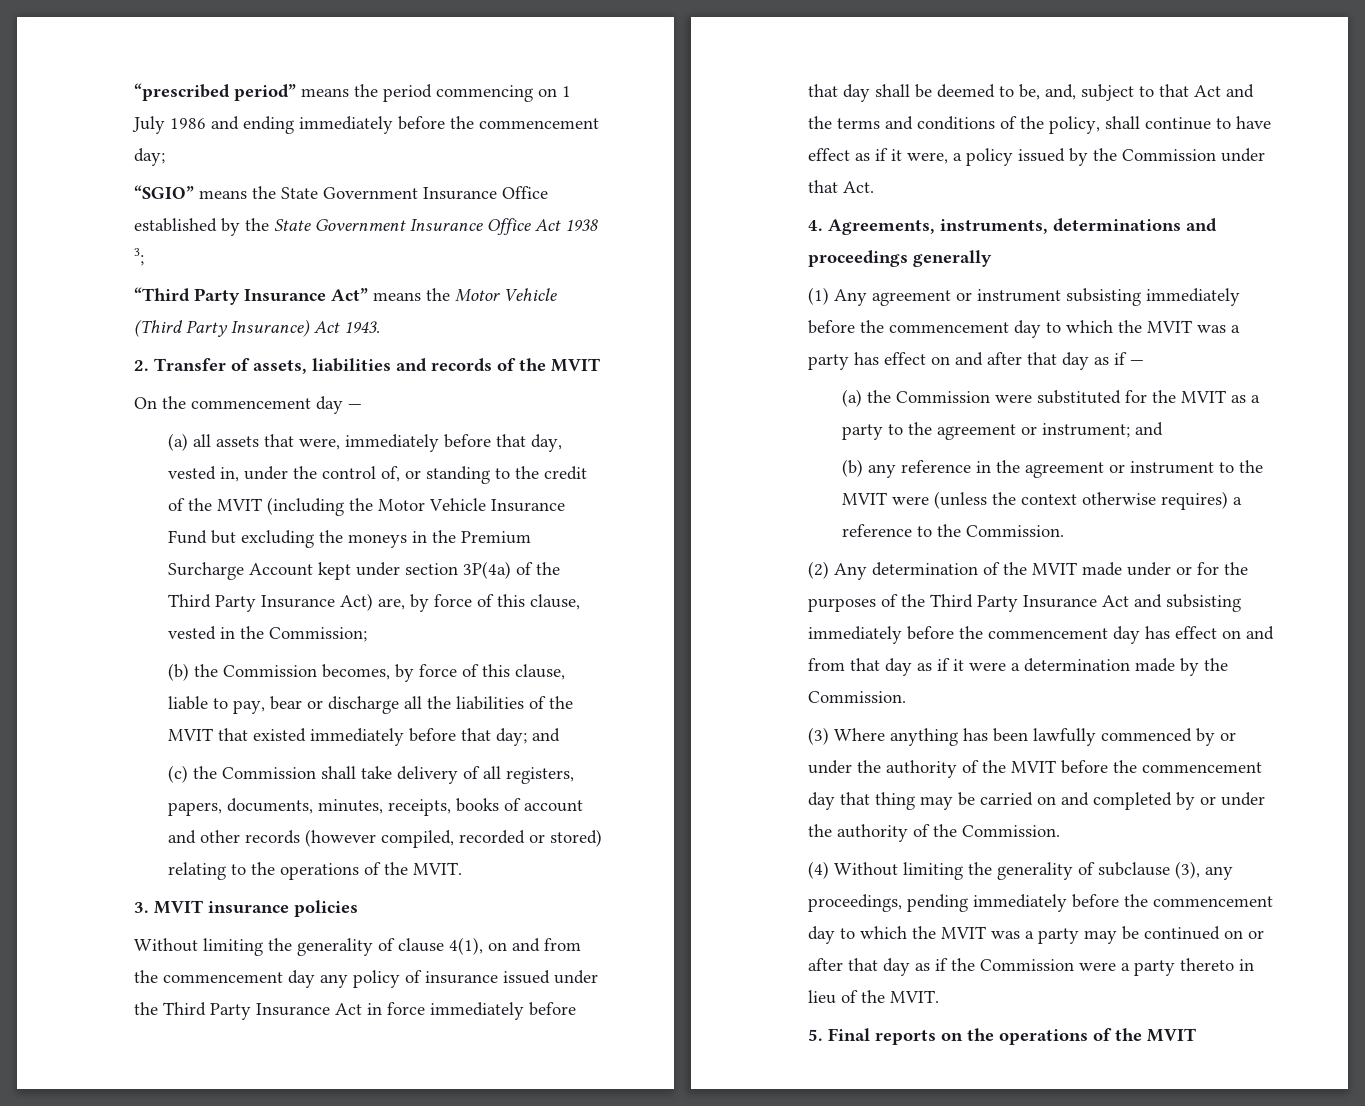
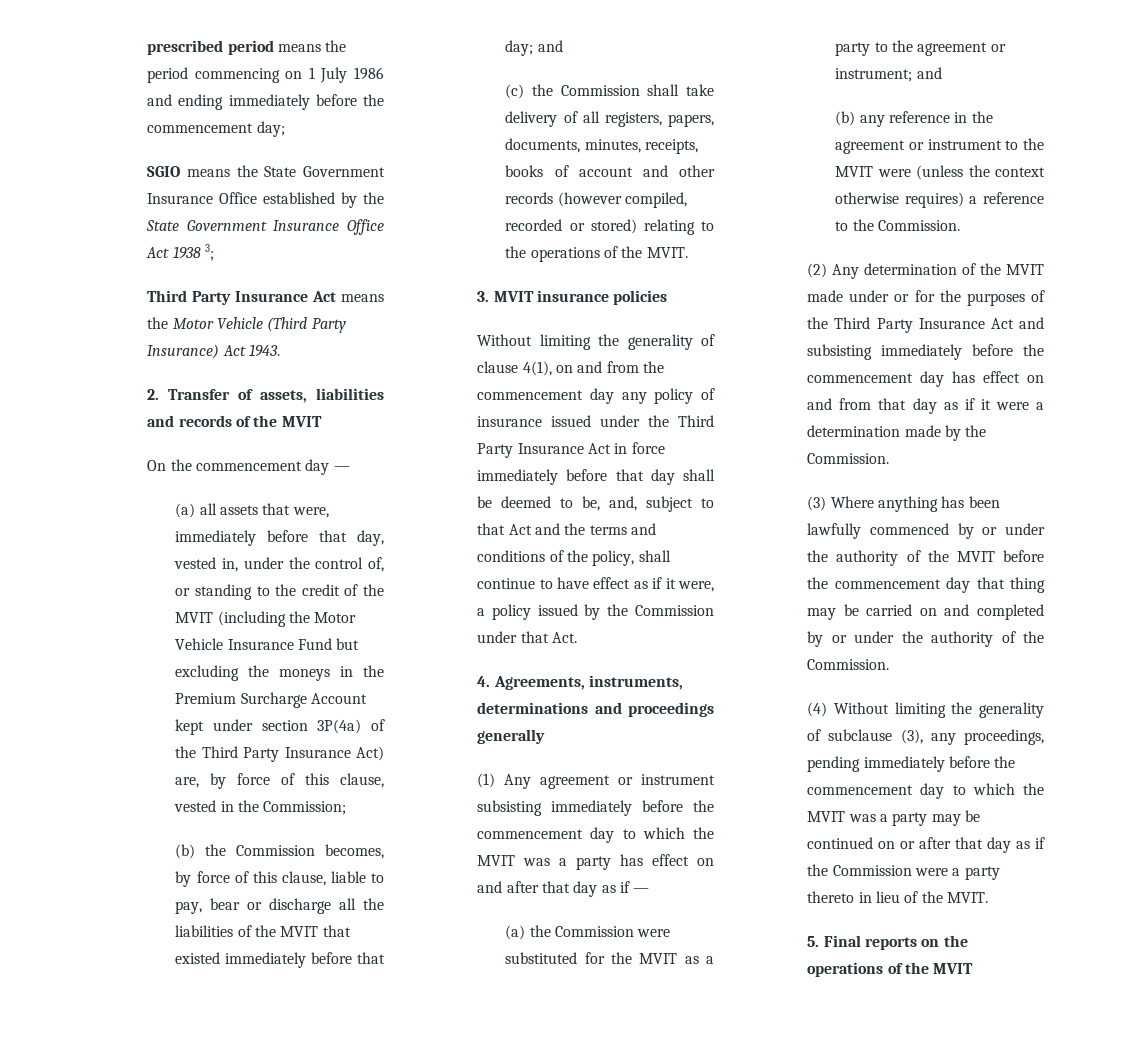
- “prescribed period” means the period commencing on 1 July 1986 and ending immediately before the commencement day;
+ prescribed period means the period commencing on 1 July 1986 and ending immediately before the commencement day;
- “SGIO” means the State Government Insurance Office established by the State Government Insurance Office Act 1938 3;
+ SGIO means the State Government Insurance Office established by the State Government Insurance Office Act 1938 3;
- “Third Party Insurance Act” means the Motor Vehicle (Third Party Insurance) Act 1943.
+ Third Party Insurance Act means the Motor Vehicle (Third Party Insurance) Act 1943.

